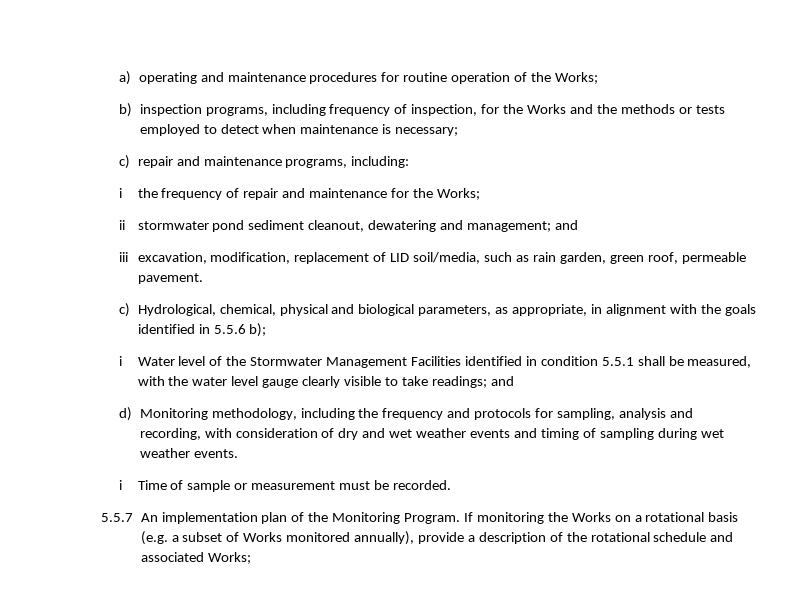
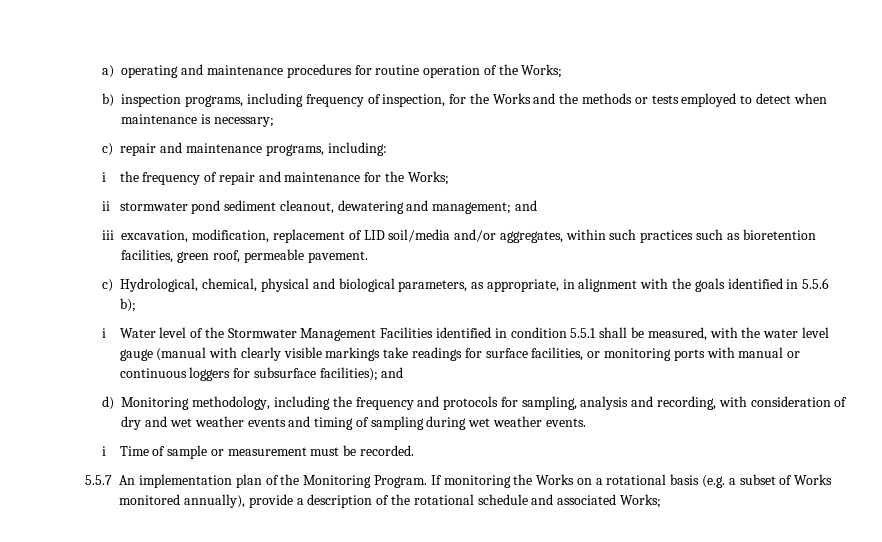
- iii excavation, modification, replacement of LID soil/media, such as rain garden, green roof, permeable pavement.
+ iii excavation, modification, replacement of LID soil/media and/or aggregates, within such practices such as bioretention facilities, green roof, permeable pavement.
- i Water level of the Stormwater Management Facilities identified in condition 5.5.1 shall be measured, with the water level gauge clearly visible to take readings; and
+ i Water level of the Stormwater Management Facilities identified in condition 5.5.1 shall be measured, with the water level gauge (manual with clearly visible markings take readings for surface facilities, or monitoring ports with manual or continuous loggers for subsurface facilities); and

